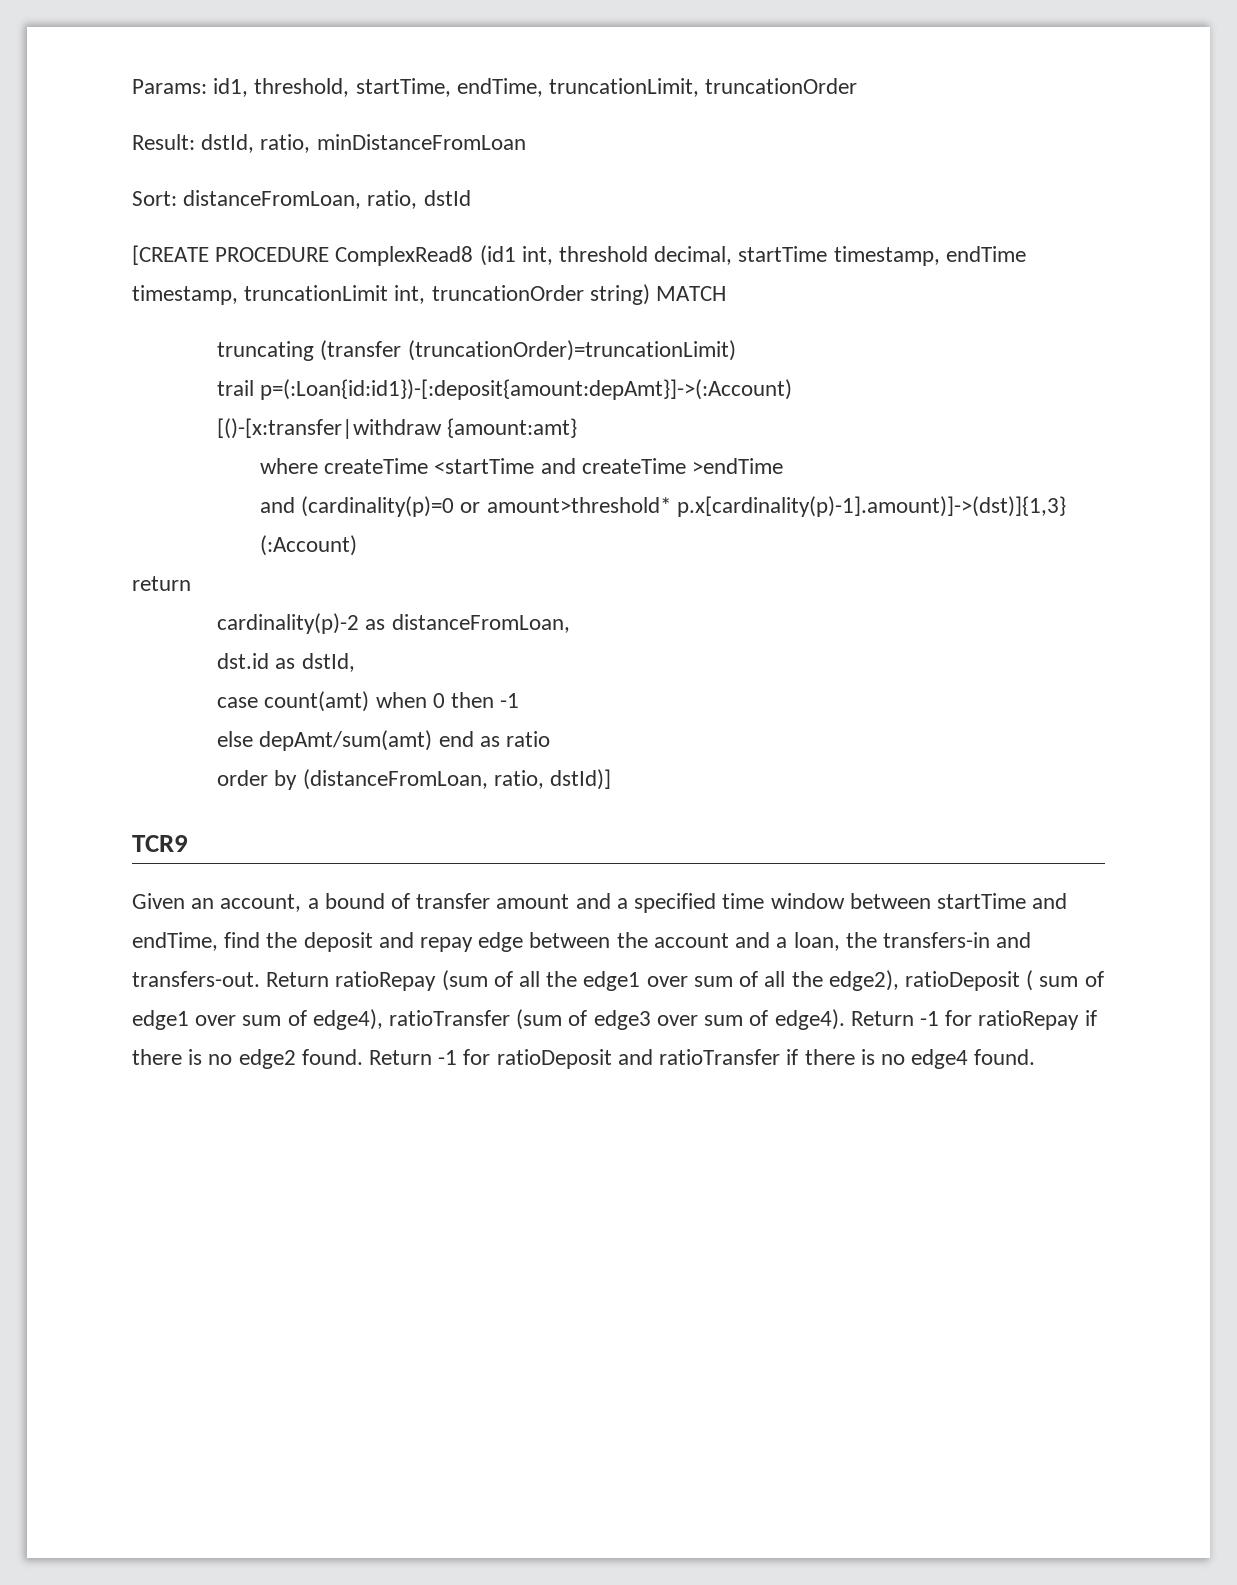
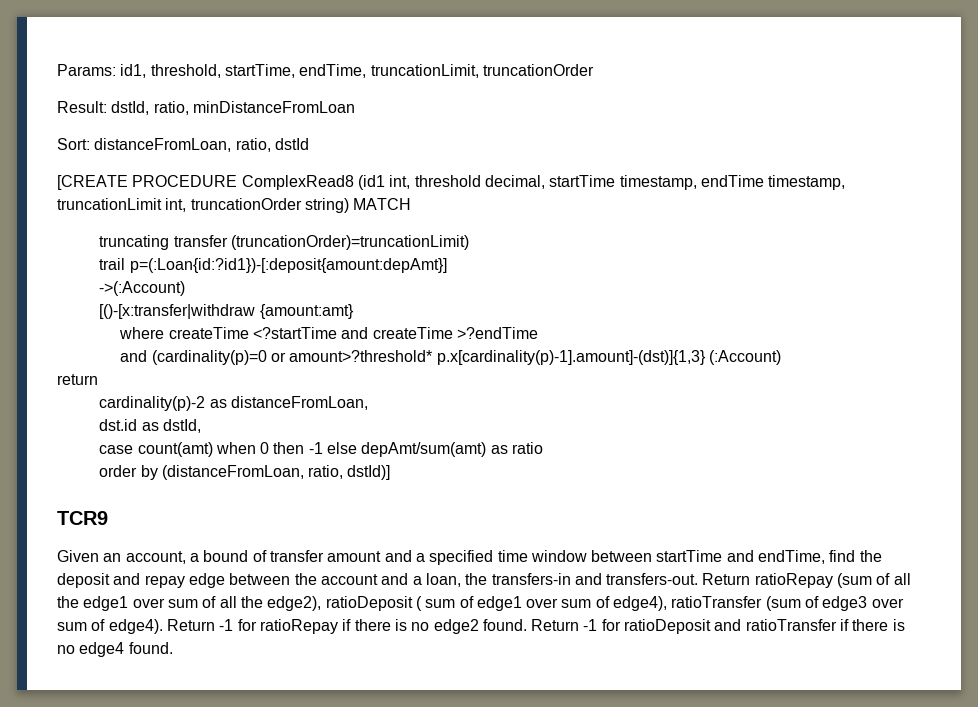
- truncating (transfer (truncationOrder)=truncationLimit)
+ truncating transfer (truncationOrder)=truncationLimit)
- trail p=(:Loan{id:id1})-[:deposit{amount:depAmt}]->(:Account)
+ trail p=(:Loan{id:?id1})-[:deposit{amount:depAmt}]
+ ->(:Account)
- where createTime <startTime and createTime >endTime
+ where createTime <?startTime and createTime >?endTime
- and (cardinality(p)=0 or amount>threshold* p.x[cardinality(p)-1].amount)]->(dst)]{1,3} (:Account)
+ and (cardinality(p)=0 or amount>?threshold* p.x[cardinality(p)-1].amount]-(dst)]{1,3} (:Account)
- case count(amt) when 0 then -1
- else depAmt/sum(amt) end as ratio
+ case count(amt) when 0 then -1 else depAmt/sum(amt) as ratio

